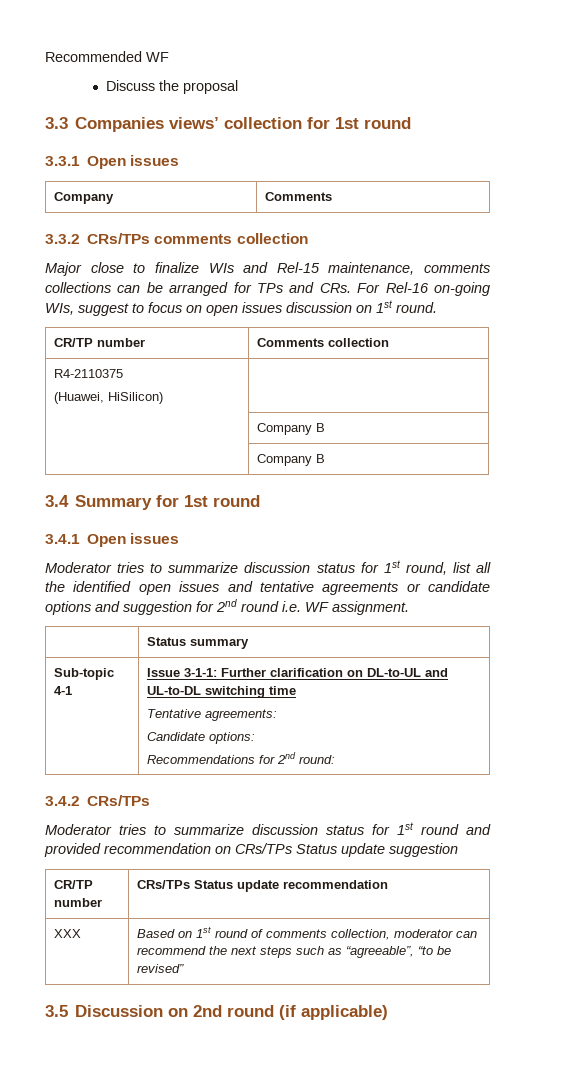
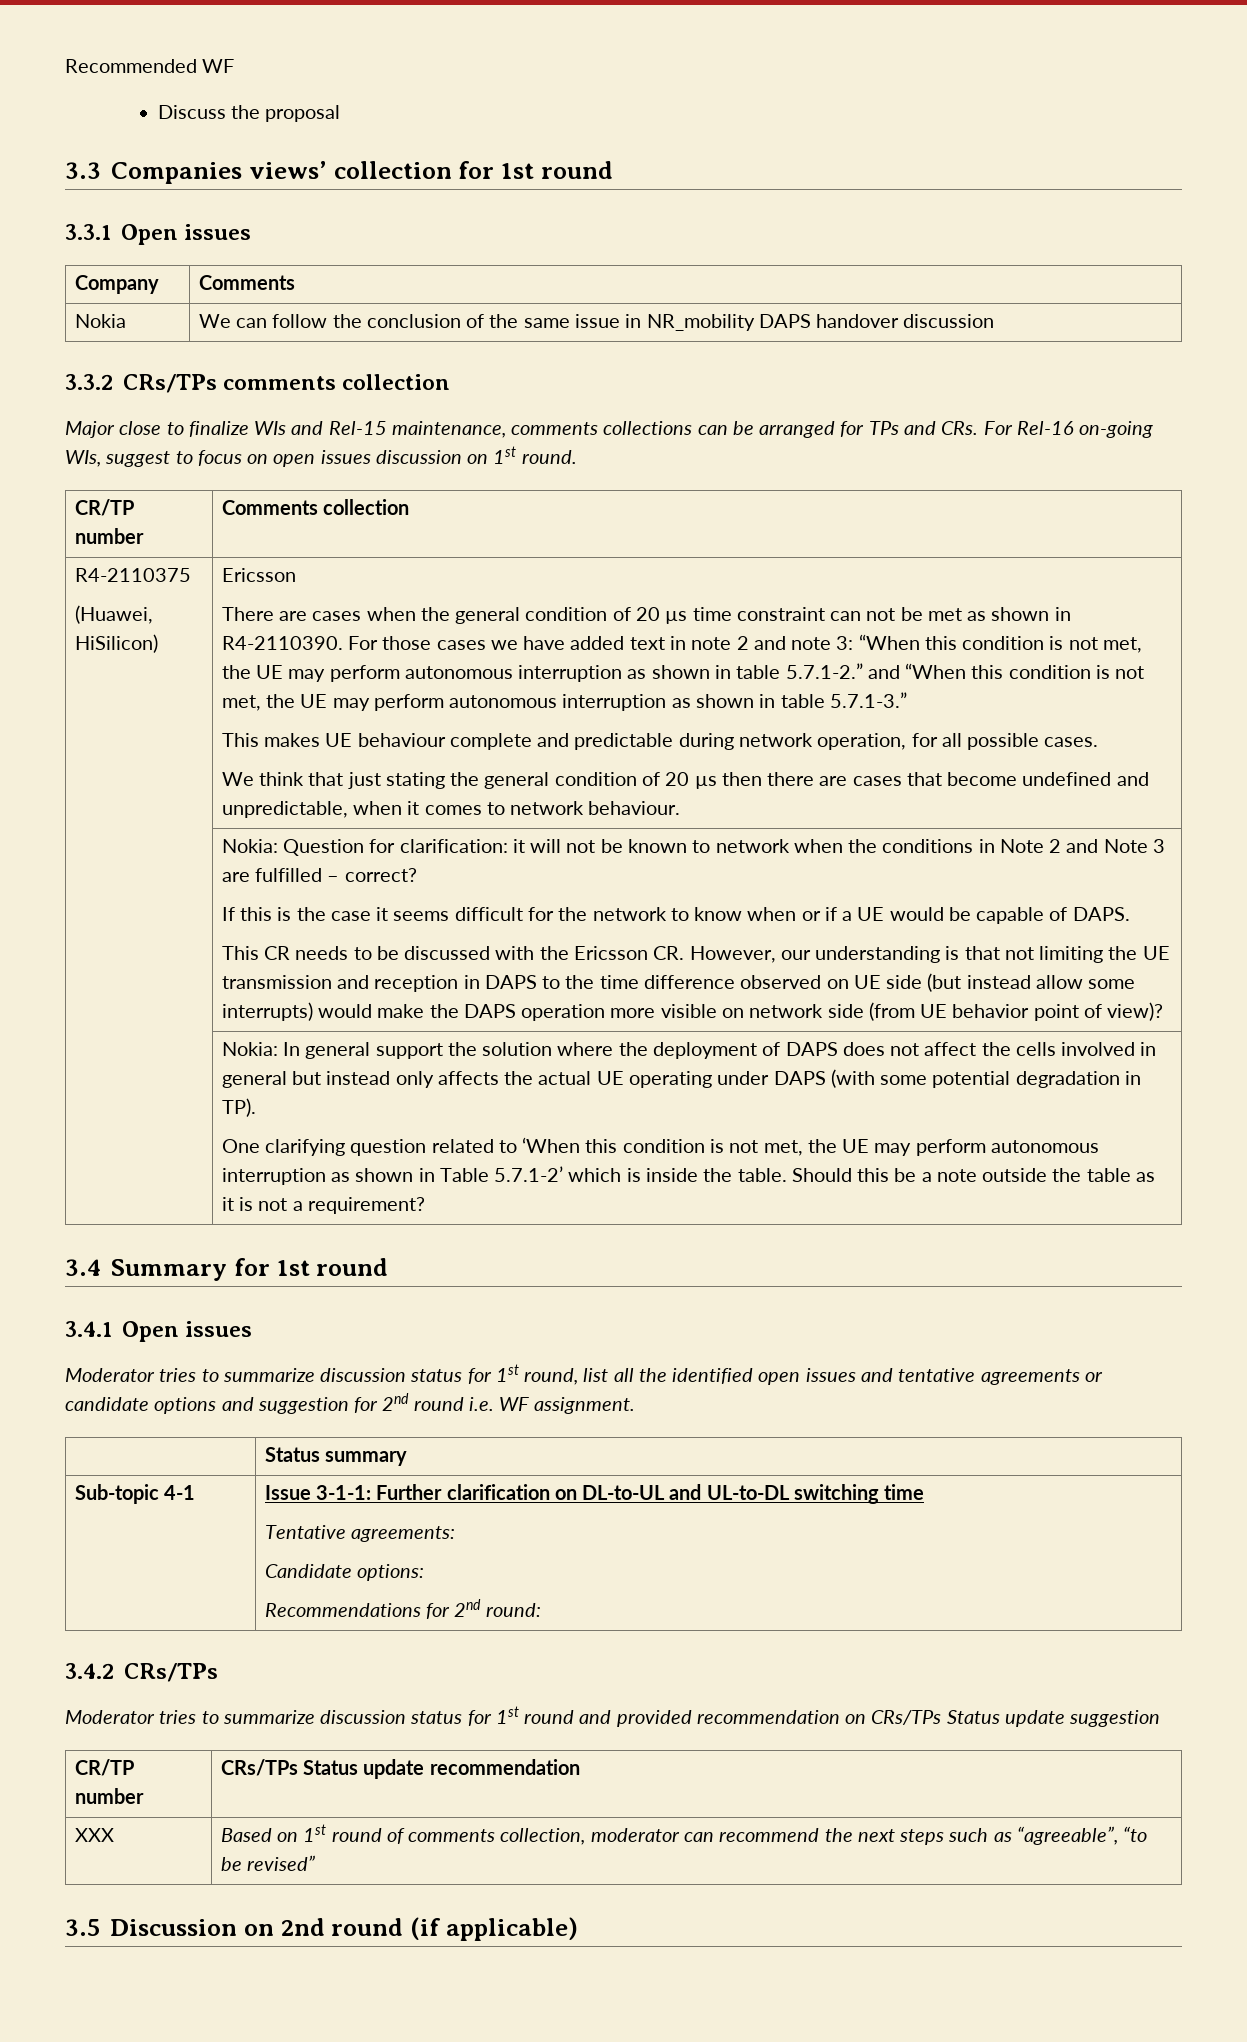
+ Nokia | We can follow the conclusion of the same issue in NR_mobility DAPS handover discussion
- (Huawei, HiSilicon) |
- | Company B
- | Company B
+ (Huawei, HiSilicon) | Ericsson
+ There are cases when the general condition of 20 µs time constraint can not be met as shown in R4-2110390. For those cases we have added text in note 2 and note 3: “When this condition is not met, the UE may perform autonomous interruption as shown in table 5.7.1-2.” and “When this condition is not met, the UE may perform autonomous interruption as shown in table 5.7.1-3.”
+ This makes UE behaviour complete and predictable during network operation, for all possible cases.
+ We think that just stating the general condition of 20 µs then there are cases that become undefined and unpredictable, when it comes to network behaviour.
+ | Nokia: Question for clarification: it will not be known to network when the conditions in Note 2 and Note 3 are fulfilled – correct?
+ If this is the case it seems difficult for the network to know when or if a UE would be capable of DAPS.
+ This CR needs to be discussed with the Ericsson CR. However, our understanding is that not limiting the UE transmission and reception in DAPS to the time difference observed on UE side (but instead allow some interrupts) would make the DAPS operation more visible on network side (from UE behavior point of view)?
+ | Nokia: In general support the solution where the deployment of DAPS does not affect the cells involved in general but instead only affects the actual UE operating under DAPS (with some potential degradation in TP).
+ One clarifying question related to ‘When this condition is not met, the UE may perform autonomous interruption as shown in Table 5.7.1-2’ which is inside the table. Should this be a note outside the table as it is not a requirement?

